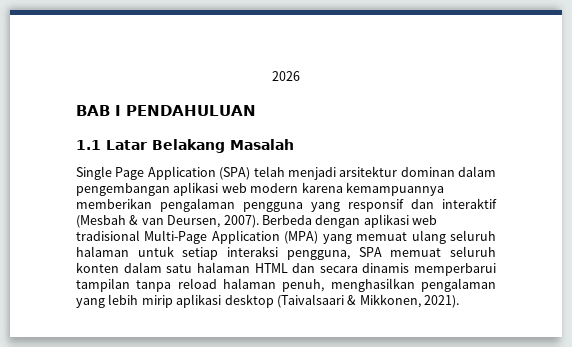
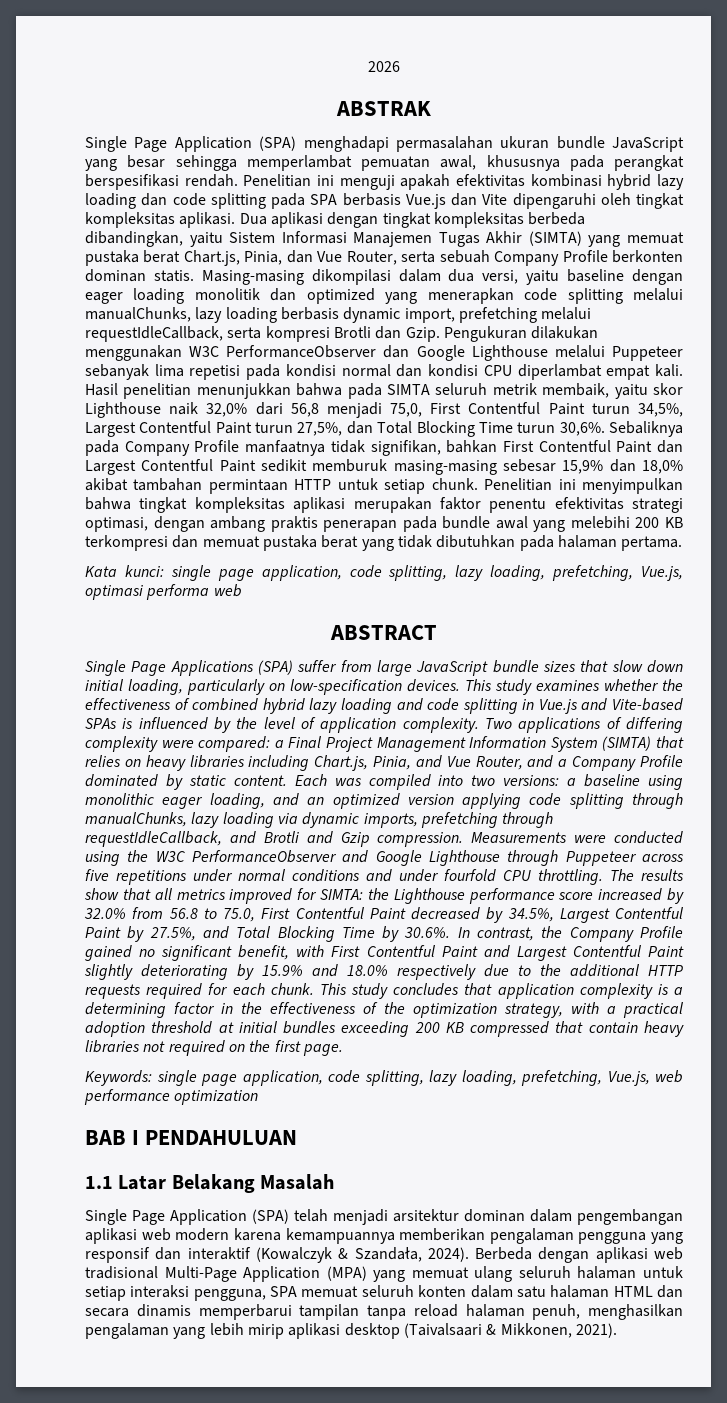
+ ABSTRAK
+ Single Page Application (SPA) menghadapi permasalahan ukuran bundle JavaScript yang besar sehingga memperlambat pemuatan awal, khususnya pada perangkat berspesifikasi rendah. Penelitian ini menguji apakah efektivitas kombinasi hybrid lazy loading dan code splitting pada SPA berbasis Vue.js dan Vite dipengaruhi oleh tingkat kompleksitas aplikasi. Dua aplikasi dengan tingkat kompleksitas berbeda dibandingkan, yaitu Sistem Informasi Manajemen Tugas Akhir (SIMTA) yang memuat pustaka berat Chart.js, Pinia, dan Vue Router, serta sebuah Company Profile berkonten dominan statis. Masing-masing dikompilasi dalam dua versi, yaitu baseline dengan eager loading monolitik dan optimized yang menerapkan code splitting melalui manualChunks, lazy loading berbasis dynamic import, prefetching melalui requestIdleCallback, serta kompresi Brotli dan Gzip. Pengukuran dilakukan menggunakan W3C PerformanceObserver dan Google Lighthouse melalui Puppeteer sebanyak lima repetisi pada kondisi normal dan kondisi CPU diperlambat empat kali. Hasil penelitian menunjukkan bahwa pada SIMTA seluruh metrik membaik, yaitu skor Lighthouse naik 32,0% dari 56,8 menjadi 75,0, First Contentful Paint turun 34,5%, Largest Contentful Paint turun 27,5%, dan Total Blocking Time turun 30,6%. Sebaliknya pada Company Profile manfaatnya tidak signifikan, bahkan First Contentful Paint dan Largest Contentful Paint sedikit memburuk masing-masing sebesar 15,9% dan 18,0% akibat tambahan permintaan HTTP untuk setiap chunk. Penelitian ini menyimpulkan bahwa tingkat kompleksitas aplikasi merupakan faktor penentu efektivitas strategi optimasi, dengan ambang praktis penerapan pada bundle awal yang melebihi 200 KB terkompresi dan memuat pustaka berat yang tidak dibutuhkan pada halaman pertama.
+ Kata kunci: single page application, code splitting, lazy loading, prefetching, Vue.js, optimasi performa web
+ ABSTRACT
+ Single Page Applications (SPA) suffer from large JavaScript bundle sizes that slow down initial loading, particularly on low-specification devices. This study examines whether the effectiveness of combined hybrid lazy loading and code splitting in Vue.js and Vite-based SPAs is influenced by the level of application complexity. Two applications of differing complexity were compared: a Final Project Management Information System (SIMTA) that relies on heavy libraries including Chart.js, Pinia, and Vue Router, and a Company Profile dominated by static content. Each was compiled into two versions: a baseline using monolithic eager loading, and an optimized version applying code splitting through manualChunks, lazy loading via dynamic imports, prefetching through requestIdleCallback, and Brotli and Gzip compression. Measurements were conducted using the W3C PerformanceObserver and Google Lighthouse through Puppeteer across five repetitions under normal conditions and under fourfold CPU throttling. The results show that all metrics improved for SIMTA: the Lighthouse performance score increased by 32.0% from 56.8 to 75.0, First Contentful Paint decreased by 34.5%, Largest Contentful Paint by 27.5%, and Total Blocking Time by 30.6%. In contrast, the Company Profile gained no significant benefit, with First Contentful Paint and Largest Contentful Paint slightly deteriorating by 15.9% and 18.0% respectively due to the additional HTTP requests required for each chunk. This study concludes that application complexity is a determining factor in the effectiveness of the optimization strategy, with a practical adoption threshold at initial bundles exceeding 200 KB compressed that contain heavy libraries not required on the first page.
+ Keywords: single page application, code splitting, lazy loading, prefetching, Vue.js, web performance optimization
- Single Page Application (SPA) telah menjadi arsitektur dominan dalam pengembangan aplikasi web modern karena kemampuannya memberikan pengalaman pengguna yang responsif dan interaktif (Mesbah & van Deursen, 2007).
+ Single Page Application (SPA) telah menjadi arsitektur dominan dalam pengembangan aplikasi web modern karena kemampuannya memberikan pengalaman pengguna yang responsif dan interaktif (Kowalczyk & Szandała, 2024).

